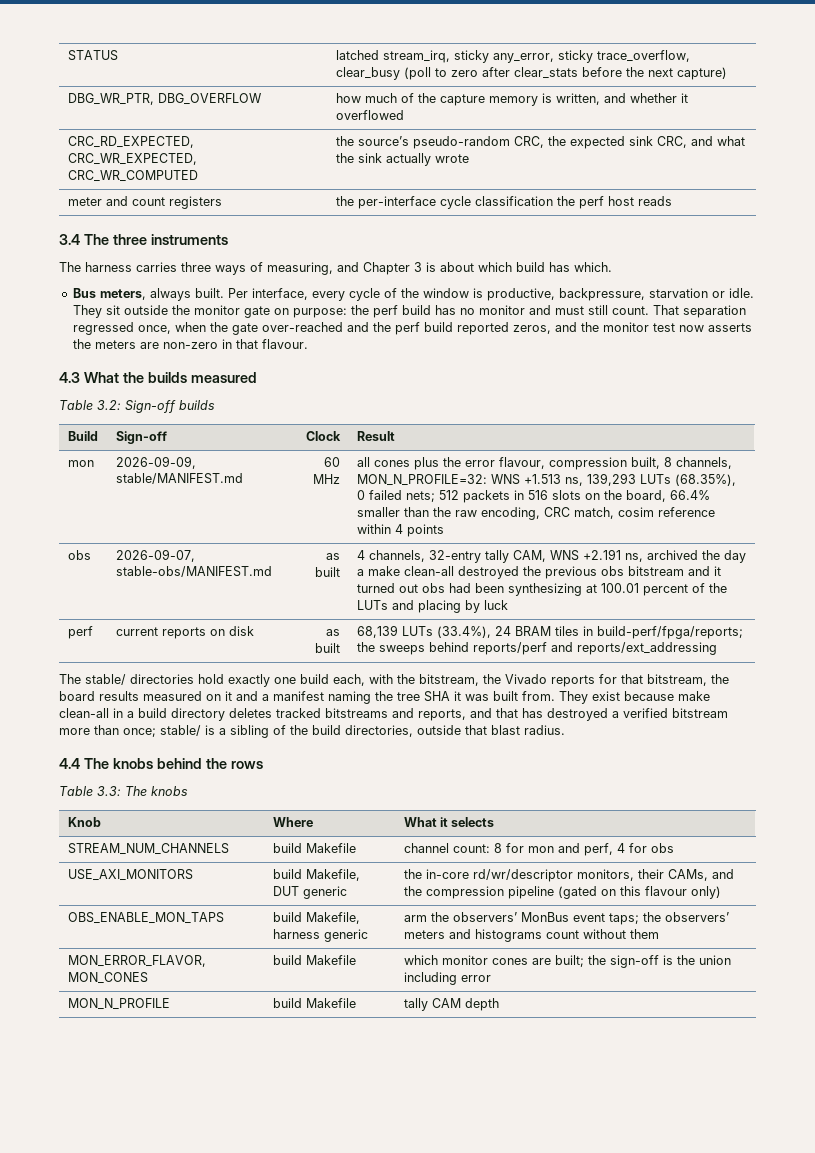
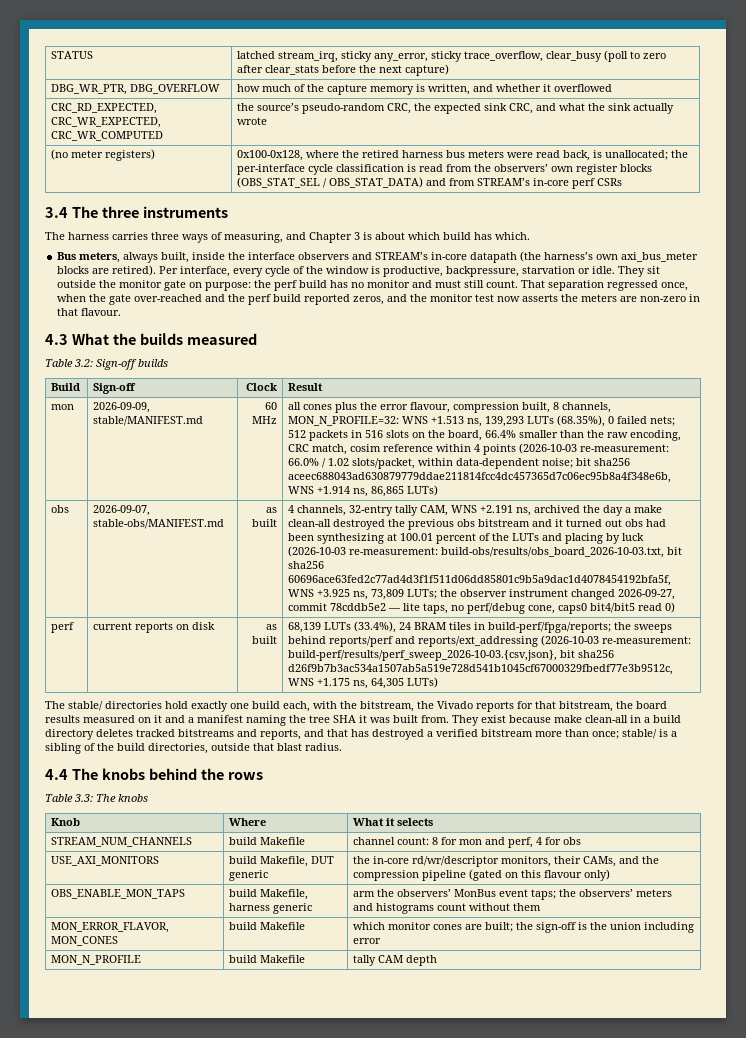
- meter and count registers | the per-interface cycle classification the perf host reads
+ (no meter registers) | 0x100-0x128, where the retired harness bus meters were read back, is unallocated; the per-interface cycle classification is read from the observers’ own register blocks (OBS_STAT_SEL / OBS_STAT_DATA) and from STREAM’s in-core perf CSRs
- Bus meters, always built.
+ Bus meters, always built, inside the interface observers and STREAM’s in-core datapath (the harness’s own axi_bus_meter blocks are retired).
- all cones plus the error flavour, compression built, 8 channels, MON_N_PROFILE=32: WNS +1.513 ns, 139,293 LUTs (68.35%), 0 failed nets; 512 packets in 516 slots on the board, 66.4% smaller than the raw encoding, CRC match, cosim reference within 4 points
+ all cones plus the error flavour, compression built, 8 channels, MON_N_PROFILE=32: WNS +1.513 ns, 139,293 LUTs (68.35%), 0 failed nets; 512 packets in 516 slots on the board, 66.4% smaller than the raw encoding, CRC match, cosim reference within 4 points (2026-10-03 re-measurement: 66.0% / 1.02 slots/packet, within data-dependent noise; bit sha256 aceec688043ad630879779ddae211814fcc4dc457365d7c06ec95b8a4f348e6b, WNS +1.914 ns, 86,865 LUTs)
- 4 channels, 32-entry tally CAM, WNS +2.191 ns, archived the day a make clean-all destroyed the previous obs bitstream and it turned out obs had been synthesizing at 100.01 percent of the LUTs and placing by luck
+ 4 channels, 32-entry tally CAM, WNS +2.191 ns, archived the day a make clean-all destroyed the previous obs bitstream and it turned out obs had been synthesizing at 100.01 percent of the LUTs and placing by luck (2026-10-03 re-measurement: build-obs/results/obs_board_2026-10-03.txt, bit sha256 60696ace63fed2c77ad4d3f1f511d06dd85801c9b5a9dac1d4078454192bfa5f, WNS +3.925 ns, 73,809 LUTs; the observer instrument changed 2026-09-27, commit 78cddb5e2 — lite taps, no perf/debug cone, caps0 bit4/bit5 read 0)
- perf | current reports on disk | as built | 68,139 LUTs (33.4%), 24 BRAM tiles in build-perf/fpga/reports; the sweeps behind reports/perf and reports/ext_addressing
+ perf | current reports on disk | as built | 68,139 LUTs (33.4%), 24 BRAM tiles in build-perf/fpga/reports; the sweeps behind reports/perf and reports/ext_addressing (2026-10-03 re-measurement: build-perf/results/perf_sweep_2026-10-03.{csv,json}, bit sha256 d26f9b7b3ac534a1507ab5a519e728d541b1045cf67000329fbedf77e3b9512c, WNS +1.175 ns, 64,305 LUTs)

